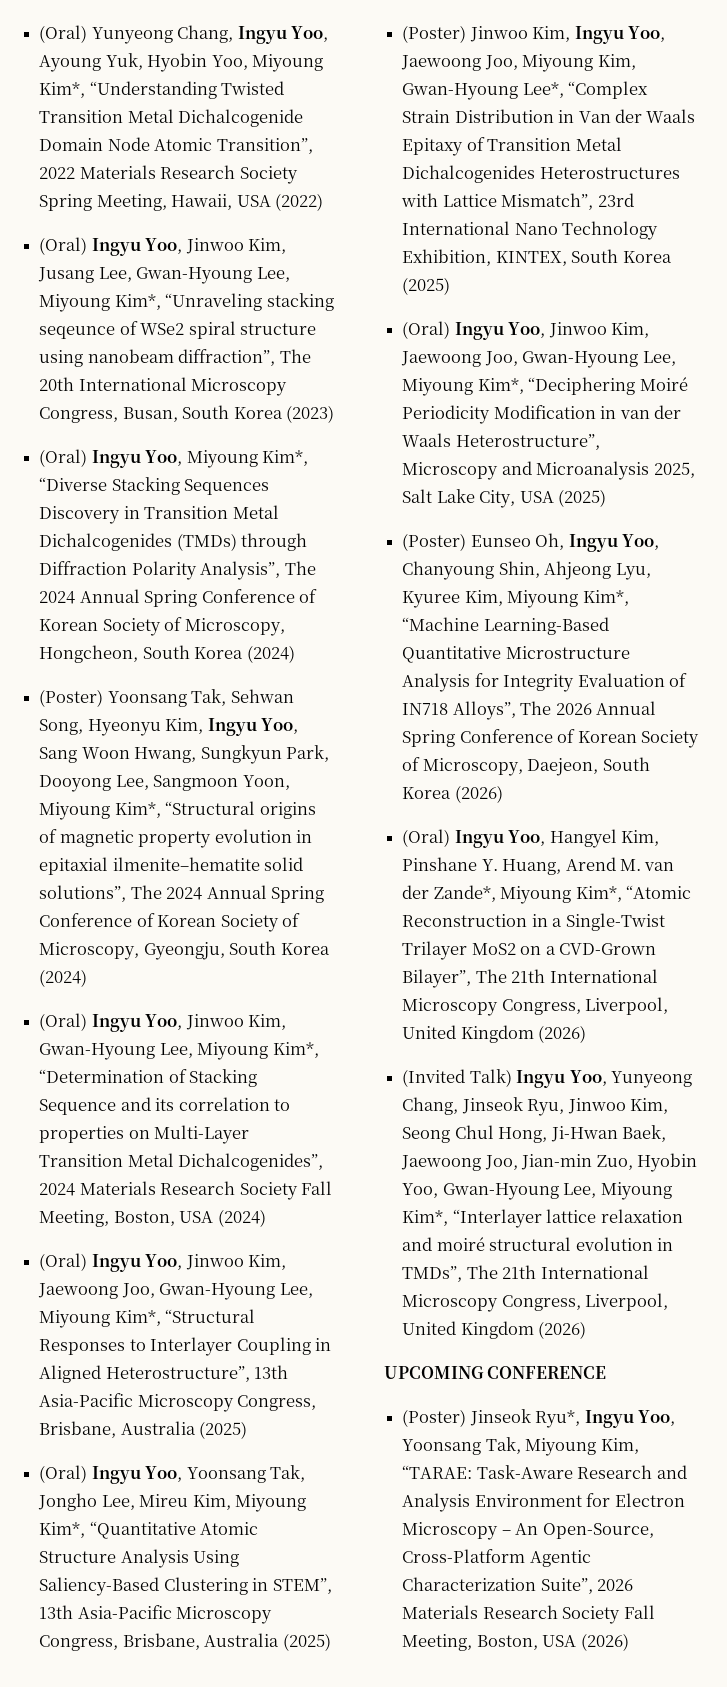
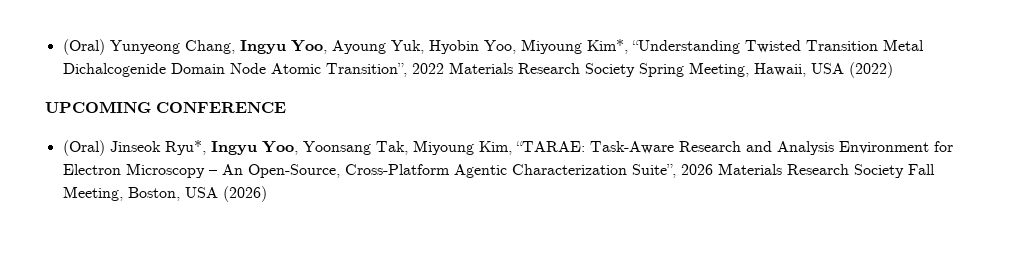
- (Oral) Ingyu Yoo, Jinwoo Kim, Jusang Lee, Gwan-Hyoung Lee, Miyoung Kim*, “Unraveling stacking seqeunce of WSe2 spiral structure using nanobeam diffraction”, The 20th International Microscopy Congress, Busan, South Korea (2023)
- (Oral) Ingyu Yoo, Miyoung Kim*, “Diverse Stacking Sequences Discovery in Transition Metal Dichalcogenides (TMDs) through Diffraction Polarity Analysis”, The 2024 Annual Spring Conference of Korean Society of Microscopy, Hongcheon, South Korea (2024)
- (Poster) Yoonsang Tak, Sehwan Song, Hyeonyu Kim, Ingyu Yoo, Sang Woon Hwang, Sungkyun Park, Dooyong Lee, Sangmoon Yoon, Miyoung Kim*, “Structural origins of magnetic property evolution in epitaxial ilmenite–hematite solid solutions”, The 2024 Annual Spring Conference of Korean Society of Microscopy, Gyeongju, South Korea (2024)
- (Oral) Ingyu Yoo, Jinwoo Kim, Gwan-Hyoung Lee, Miyoung Kim*, “Determination of Stacking Sequence and its correlation to properties on Multi-Layer Transition Metal Dichalcogenides”, 2024 Materials Research Society Fall Meeting, Boston, USA (2024)
- (Oral) Ingyu Yoo, Jinwoo Kim, Jaewoong Joo, Gwan-Hyoung Lee, Miyoung Kim*, “Structural Responses to Interlayer Coupling in Aligned Heterostructure”, 13th Asia-Pacific Microscopy Congress, Brisbane, Australia (2025)
- (Oral) Ingyu Yoo, Yoonsang Tak, Jongho Lee, Mireu Kim, Miyoung Kim*, “Quantitative Atomic Structure Analysis Using Saliency-Based Clustering in STEM”, 13th Asia-Pacific Microscopy Congress, Brisbane, Australia (2025)
- (Poster) Jinwoo Kim, Ingyu Yoo, Jaewoong Joo, Miyoung Kim, Gwan-Hyoung Lee*, “Complex Strain Distribution in Van der Waals Epitaxy of Transition Metal Dichalcogenides Heterostructures with Lattice Mismatch”, 23rd International Nano Technology Exhibition, KINTEX, South Korea (2025)
- (Oral) Ingyu Yoo, Jinwoo Kim, Jaewoong Joo, Gwan-Hyoung Lee, Miyoung Kim*, “Deciphering Moiré Periodicity Modification in van der Waals Heterostructure”, Microscopy and Microanalysis 2025, Salt Lake City, USA (2025)
- (Poster) Eunseo Oh, Ingyu Yoo, Chanyoung Shin, Ahjeong Lyu, Kyuree Kim, Miyoung Kim*, “Machine Learning-Based Quantitative Microstructure Analysis for Integrity Evaluation of IN718 Alloys”, The 2026 Annual Spring Conference of Korean Society of Microscopy, Daejeon, South Korea (2026)
- (Oral) Ingyu Yoo, Hangyel Kim, Pinshane Y. Huang, Arend M. van der Zande*, Miyoung Kim*, “Atomic Reconstruction in a Single-Twist Trilayer MoS2 on a CVD-Grown Bilayer”, The 21th International Microscopy Congress, Liverpool, United Kingdom (2026)
- (Invited Talk) Ingyu Yoo, Yunyeong Chang, Jinseok Ryu, Jinwoo Kim, Seong Chul Hong, Ji-Hwan Baek, Jaewoong Joo, Jian-min Zuo, Hyobin Yoo, Gwan-Hyoung Lee, Miyoung Kim*, “Interlayer lattice relaxation and moiré structural evolution in TMDs”, The 21th International Microscopy Congress, Liverpool, United Kingdom (2026)
- (Poster) Jinseok Ryu*, Ingyu Yoo, Yoonsang Tak, Miyoung Kim, “TARAE: Task-Aware Research and Analysis Environment for Electron Microscopy – An Open-Source, Cross-Platform Agentic Characterization Suite”, 2026 Materials Research Society Fall Meeting, Boston, USA (2026)
+ (Oral) Jinseok Ryu*, Ingyu Yoo, Yoonsang Tak, Miyoung Kim, “TARAE: Task-Aware Research and Analysis Environment for Electron Microscopy – An Open-Source, Cross-Platform Agentic Characterization Suite”, 2026 Materials Research Society Fall Meeting, Boston, USA (2026)

